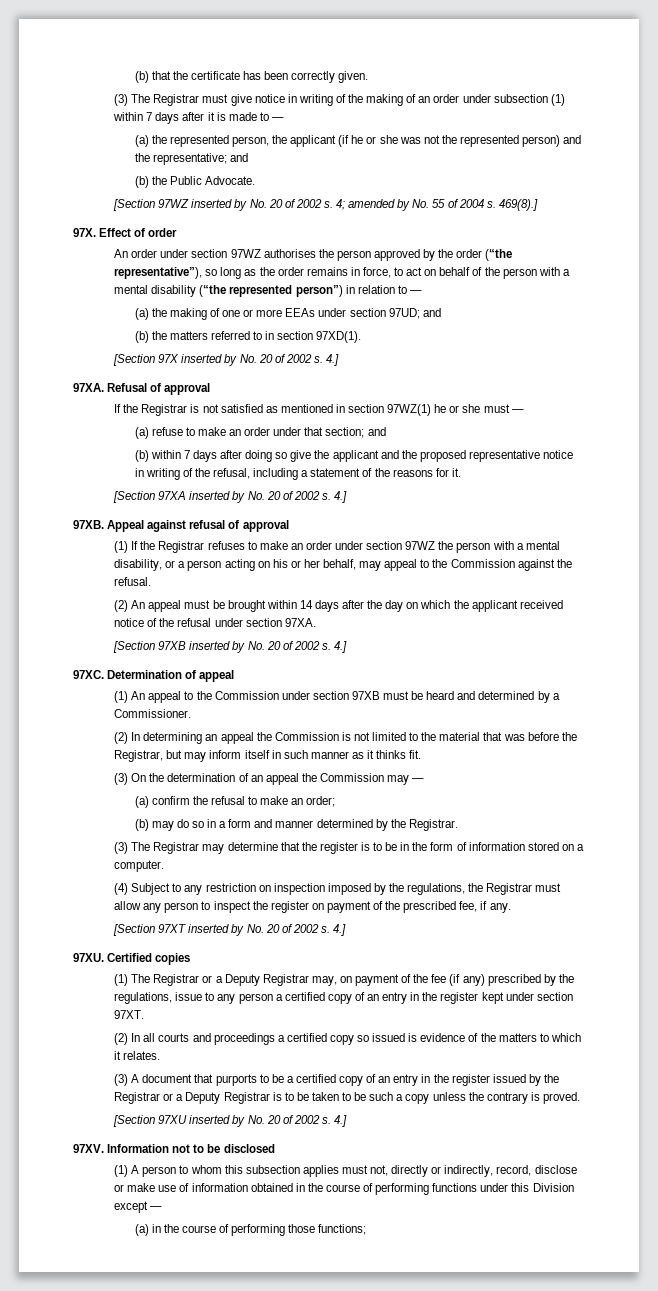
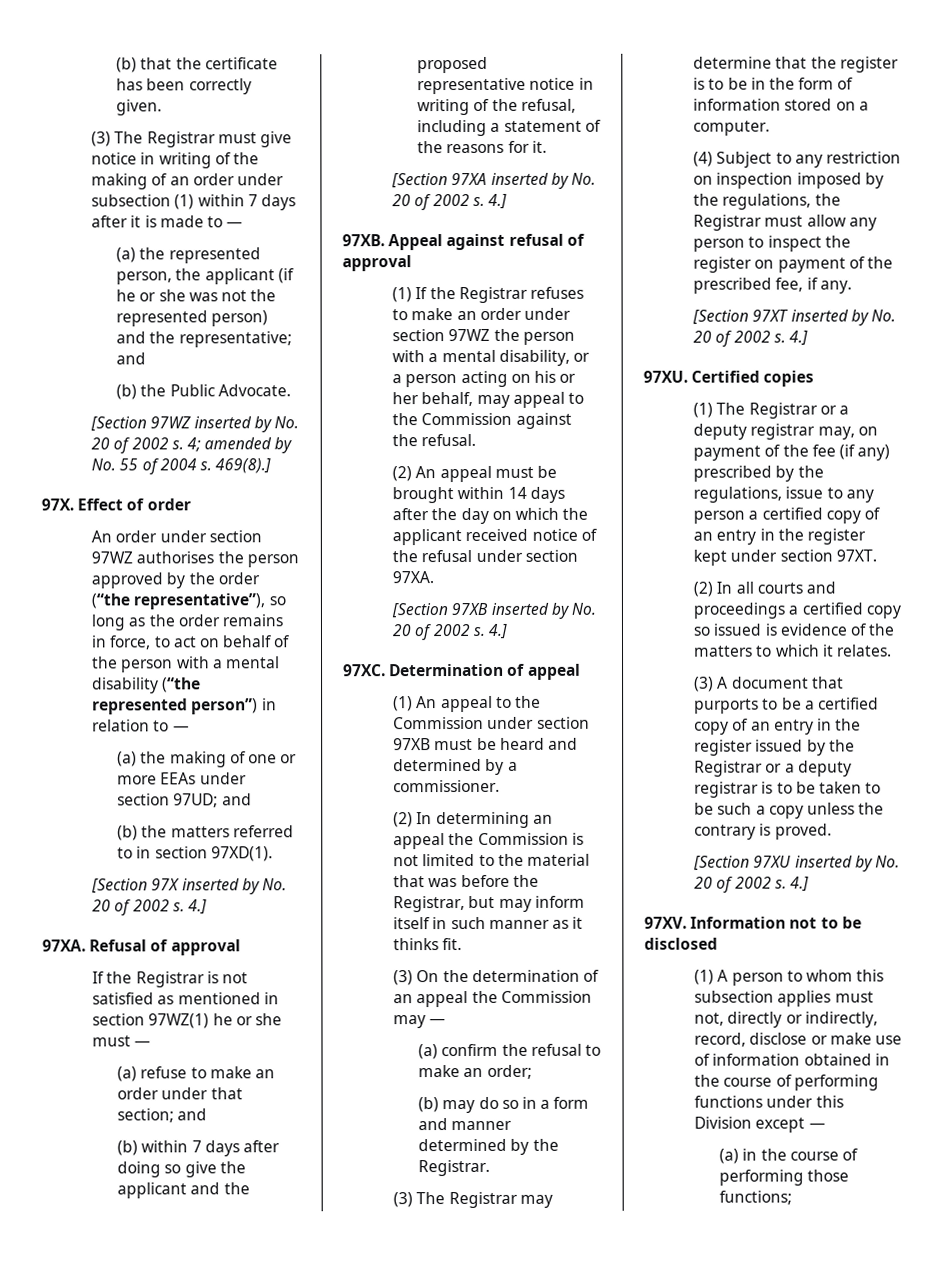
- (1) An appeal to the Commission under section 97XB must be heard and determined by a Commissioner.
+ (1) An appeal to the Commission under section 97XB must be heard and determined by a commissioner.
- (1) The Registrar or a Deputy Registrar may, on payment of the fee (if any) prescribed by the regulations, issue to any person a certified copy of an entry in the register kept under section 97XT.
+ (1) The Registrar or a deputy registrar may, on payment of the fee (if any) prescribed by the regulations, issue to any person a certified copy of an entry in the register kept under section 97XT.
- (3) A document that purports to be a certified copy of an entry in the register issued by the Registrar or a Deputy Registrar is to be taken to be such a copy unless the contrary is proved.
+ (3) A document that purports to be a certified copy of an entry in the register issued by the Registrar or a deputy registrar is to be taken to be such a copy unless the contrary is proved.

